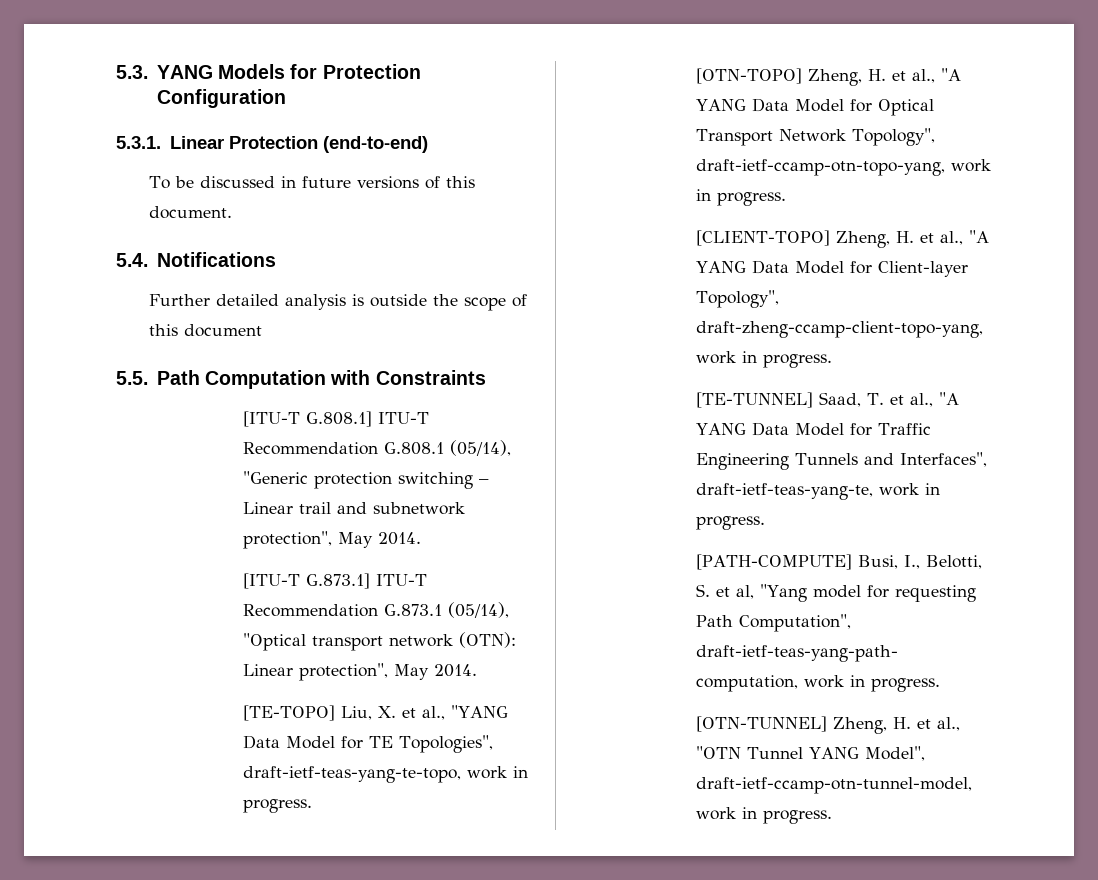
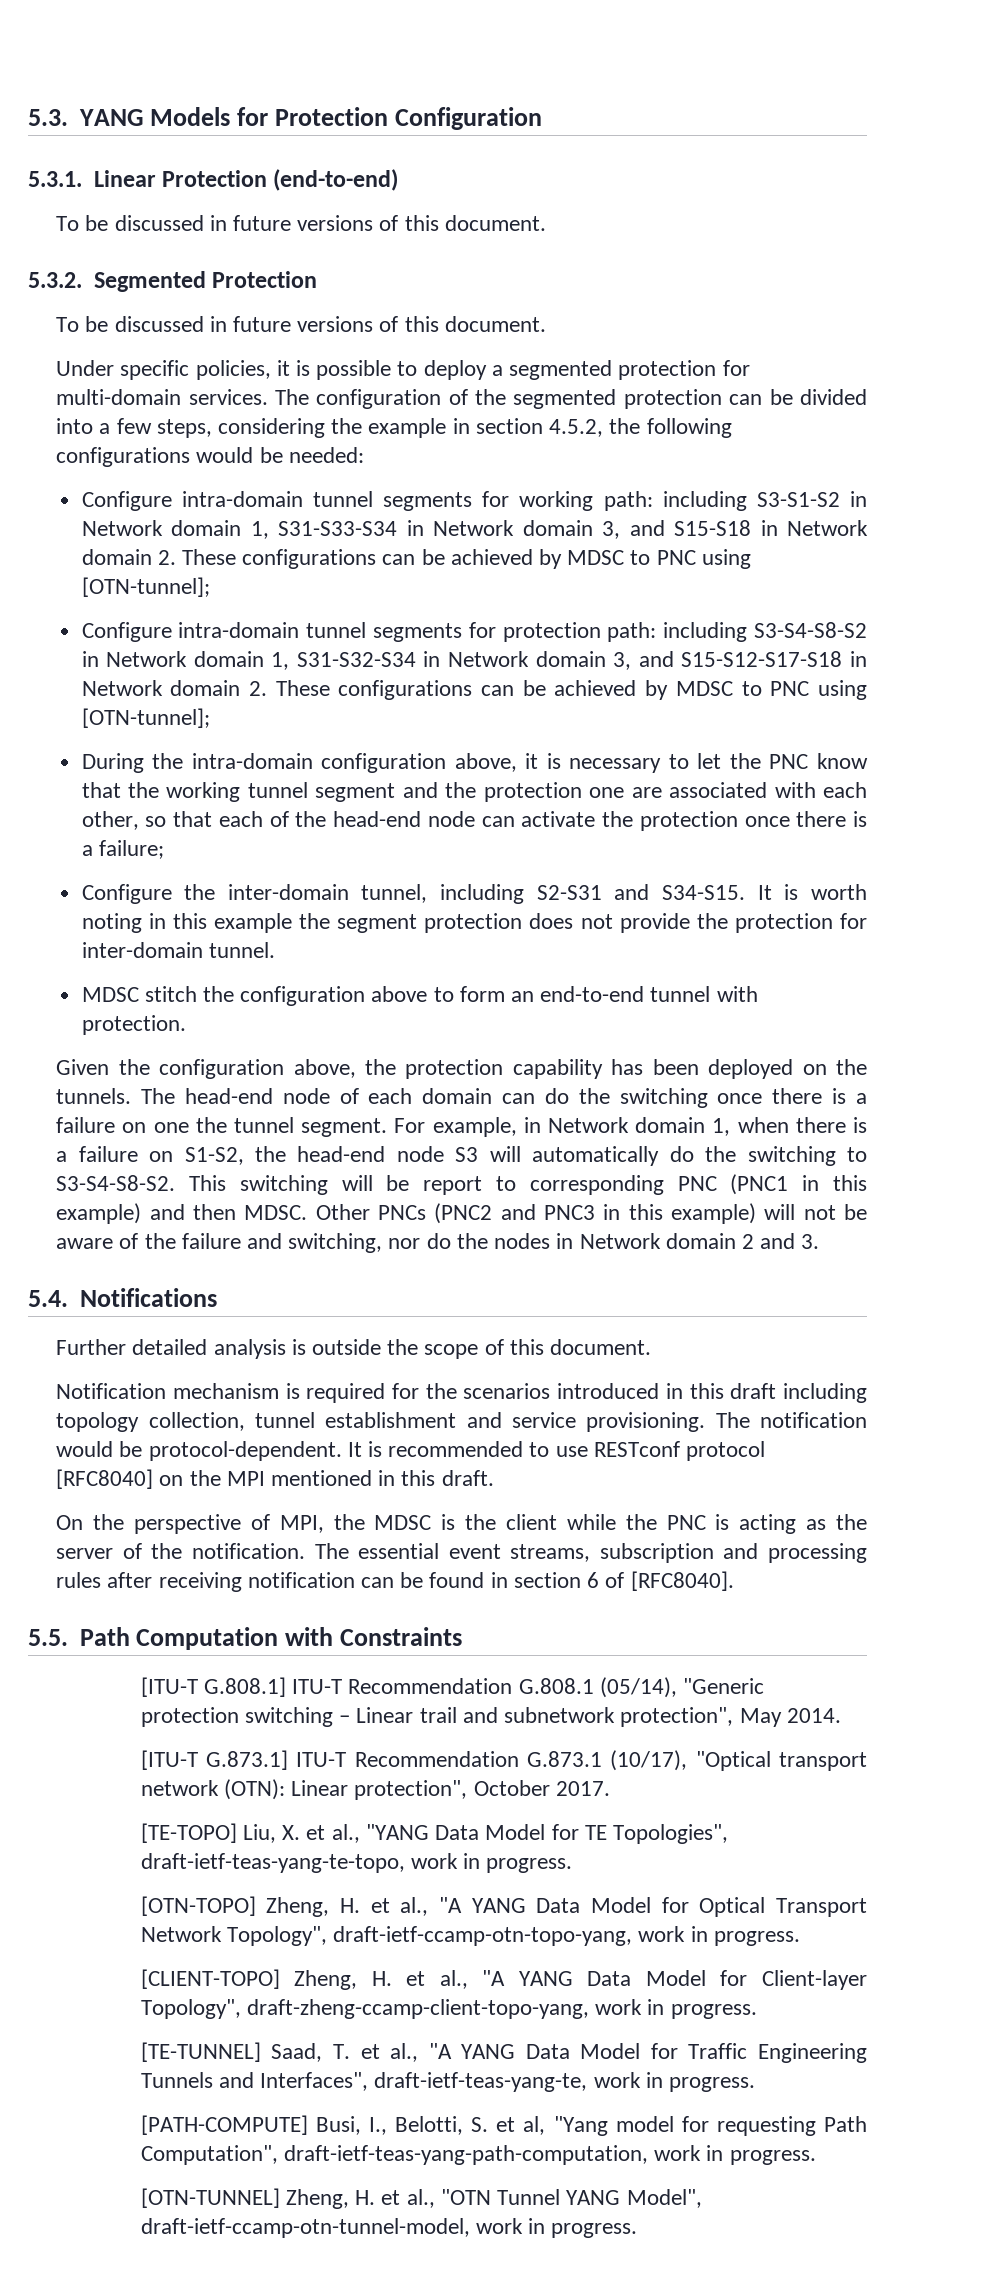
+ 5.3.2. Segmented Protection
+ To be discussed in future versions of this document.
+ Under specific policies, it is possible to deploy a segmented protection for multi-domain services. The configuration of the segmented protection can be divided into a few steps, considering the example in section 4.5.2, the following configurations would be needed:
+ Configure intra-domain tunnel segments for working path: including S3-S1-S2 in Network domain 1, S31-S33-S34 in Network domain 3, and S15-S18 in Network domain 2. These configurations can be achieved by MDSC to PNC using [OTN-tunnel];
+ Configure intra-domain tunnel segments for protection path: including S3-S4-S8-S2 in Network domain 1, S31-S32-S34 in Network domain 3, and S15-S12-S17-S18 in Network domain 2. These configurations can be achieved by MDSC to PNC using [OTN-tunnel];
+ During the intra-domain configuration above, it is necessary to let the PNC know that the working tunnel segment and the protection one are associated with each other, so that each of the head-end node can activate the protection once there is a failure;
+ Configure the inter-domain tunnel, including S2-S31 and S34-S15. It is worth noting in this example the segment protection does not provide the protection for inter-domain tunnel.
+ MDSC stitch the configuration above to form an end-to-end tunnel with protection.
+ Given the configuration above, the protection capability has been deployed on the tunnels. The head-end node of each domain can do the switching once there is a failure on one the tunnel segment. For example, in Network domain 1, when there is a failure on S1-S2, the head-end node S3 will automatically do the switching to S3-S4-S8-S2. This switching will be report to corresponding PNC (PNC1 in this example) and then MDSC. Other PNCs (PNC2 and PNC3 in this example) will not be aware of the failure and switching, nor do the nodes in Network domain 2 and 3.
- Further detailed analysis is outside the scope of this document
+ Further detailed analysis is outside the scope of this document.
+ Notification mechanism is required for the scenarios introduced in this draft including topology collection, tunnel establishment and service provisioning. The notification would be protocol-dependent. It is recommended to use RESTconf protocol [RFC8040] on the MPI mentioned in this draft.
+ On the perspective of MPI, the MDSC is the client while the PNC is acting as the server of the notification. The essential event streams, subscription and processing rules after receiving notification can be found in section 6 of [RFC8040].
- [ITU-T G.873.1] ITU-T Recommendation G.873.1 (05/14), "Optical transport network (OTN): Linear protection", May 2014.
+ [ITU-T G.873.1] ITU-T Recommendation G.873.1 (10/17), "Optical transport network (OTN): Linear protection", October 2017.

